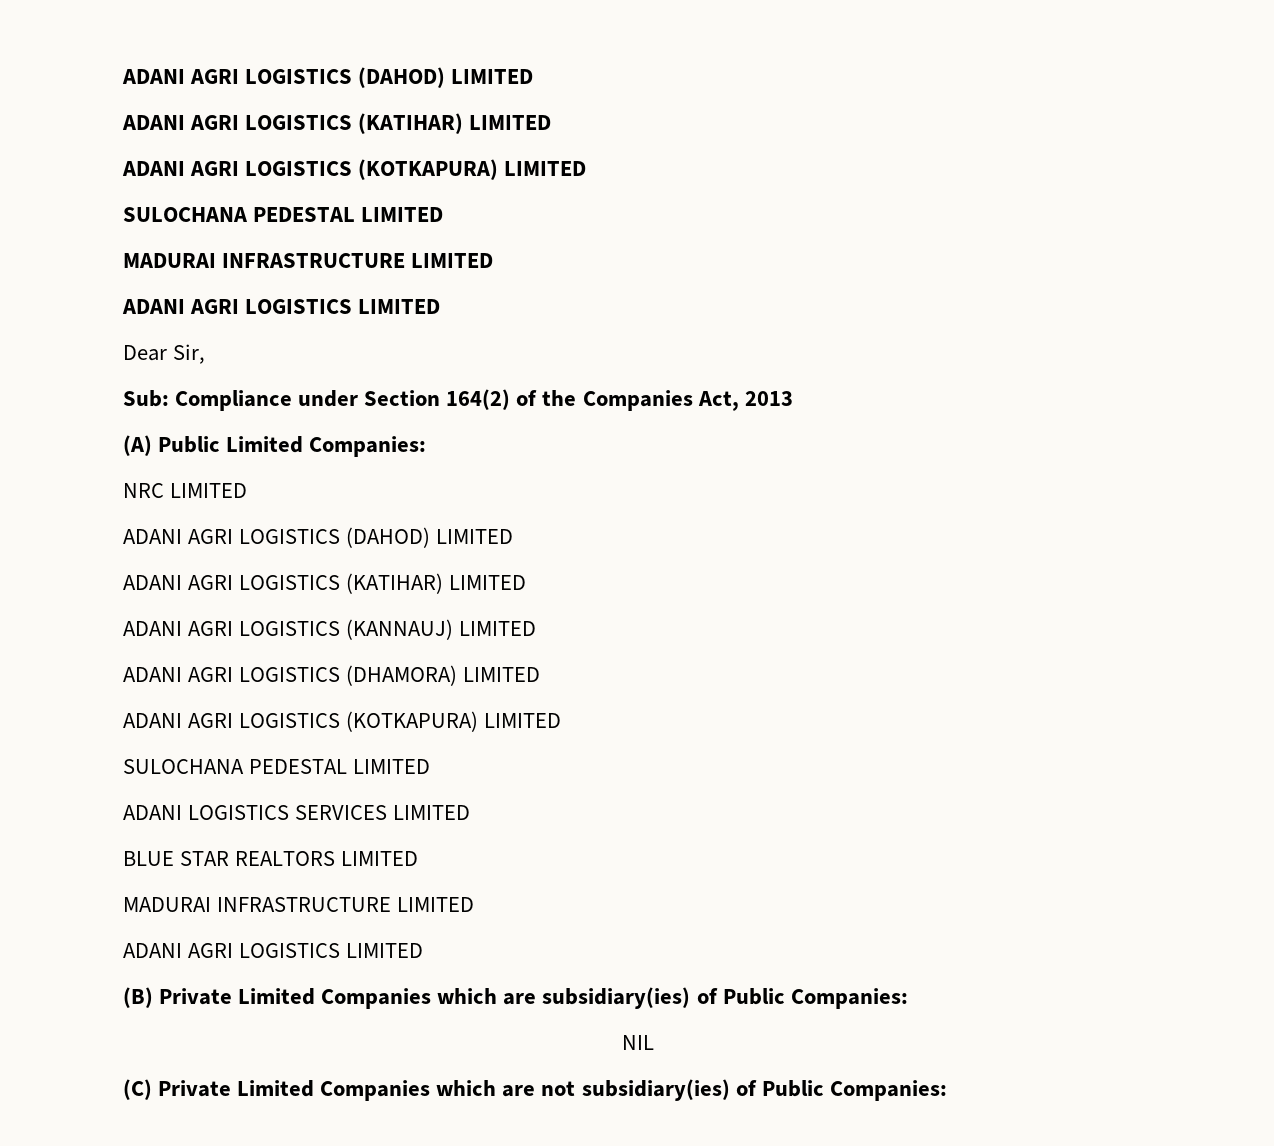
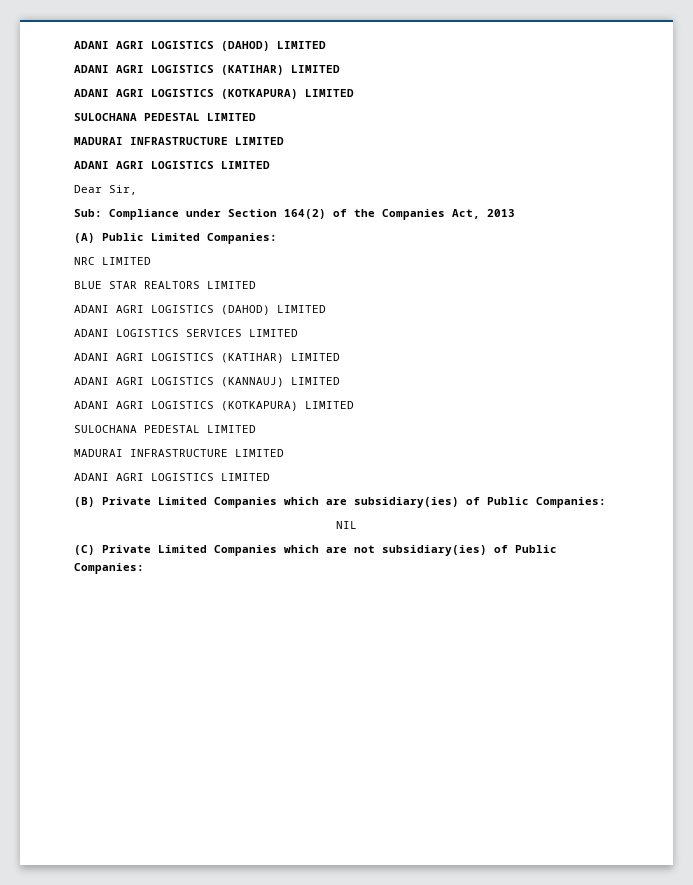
  NRC LIMITED
+ BLUE STAR REALTORS LIMITED
  ADANI AGRI LOGISTICS (DAHOD) LIMITED
+ ADANI LOGISTICS SERVICES LIMITED
  ADANI AGRI LOGISTICS (KANNAUJ) LIMITED
- ADANI AGRI LOGISTICS (DHAMORA) LIMITED
  ADANI AGRI LOGISTICS (KOTKAPURA) LIMITED
  SULOCHANA PEDESTAL LIMITED
- ADANI LOGISTICS SERVICES LIMITED
- BLUE STAR REALTORS LIMITED

